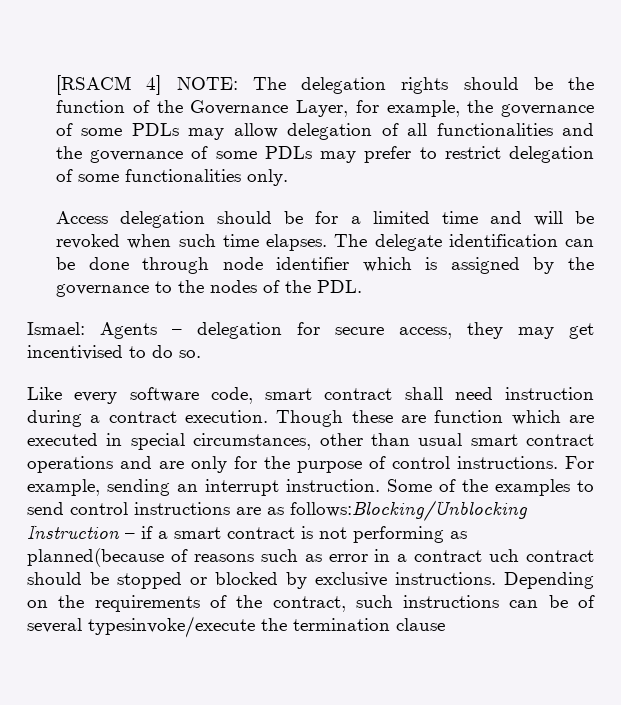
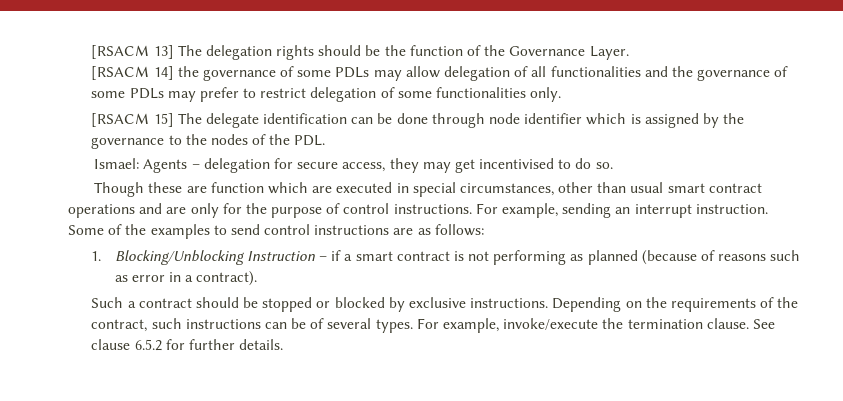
- [RSACM 4] NOTE: The delegation rights should be the function of the Governance Layer, for example, the governance of some PDLs may allow delegation of all functionalities and the governance of some PDLs may prefer to restrict delegation of some functionalities only.
+ [RSACM 13] The delegation rights should be the function of the Governance Layer.
+ [RSACM 14] the governance of some PDLs may allow delegation of all functionalities and the governance of some PDLs may prefer to restrict delegation of some functionalities only.
- Access delegation should be for a limited time and will be revoked when such time elapses. The delegate identification can be done through node identifier which is assigned by the governance to the nodes of the PDL.
+ [RSACM 15] The delegate identification can be done through node identifier which is assigned by the governance to the nodes of the PDL.
- Like every software code, smart contract shall need instruction during a contract execution.
- Some of the examples to send control instructions are as follows:Blocking/Unblocking Instruction – if a smart contract is not performing as planned(because of reasons such as error in a contract uch contract should be stopped or blocked by exclusive instructions.
+ Some of the examples to send control instructions are as follows:
+ 1. Blocking/Unblocking Instruction – if a smart contract is not performing as planned (because of reasons such as error in a contract).
+ Such a contract should be stopped or blocked by exclusive instructions.
- Depending on the requirements of the contract, such instructions can be of several typesinvoke/execute the termination clause
+ Depending on the requirements of the contract, such instructions can be of several types. For example, invoke/execute the termination clause. See clause 6.5.2 for further details.

